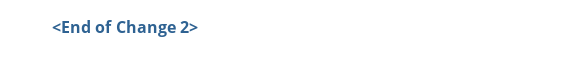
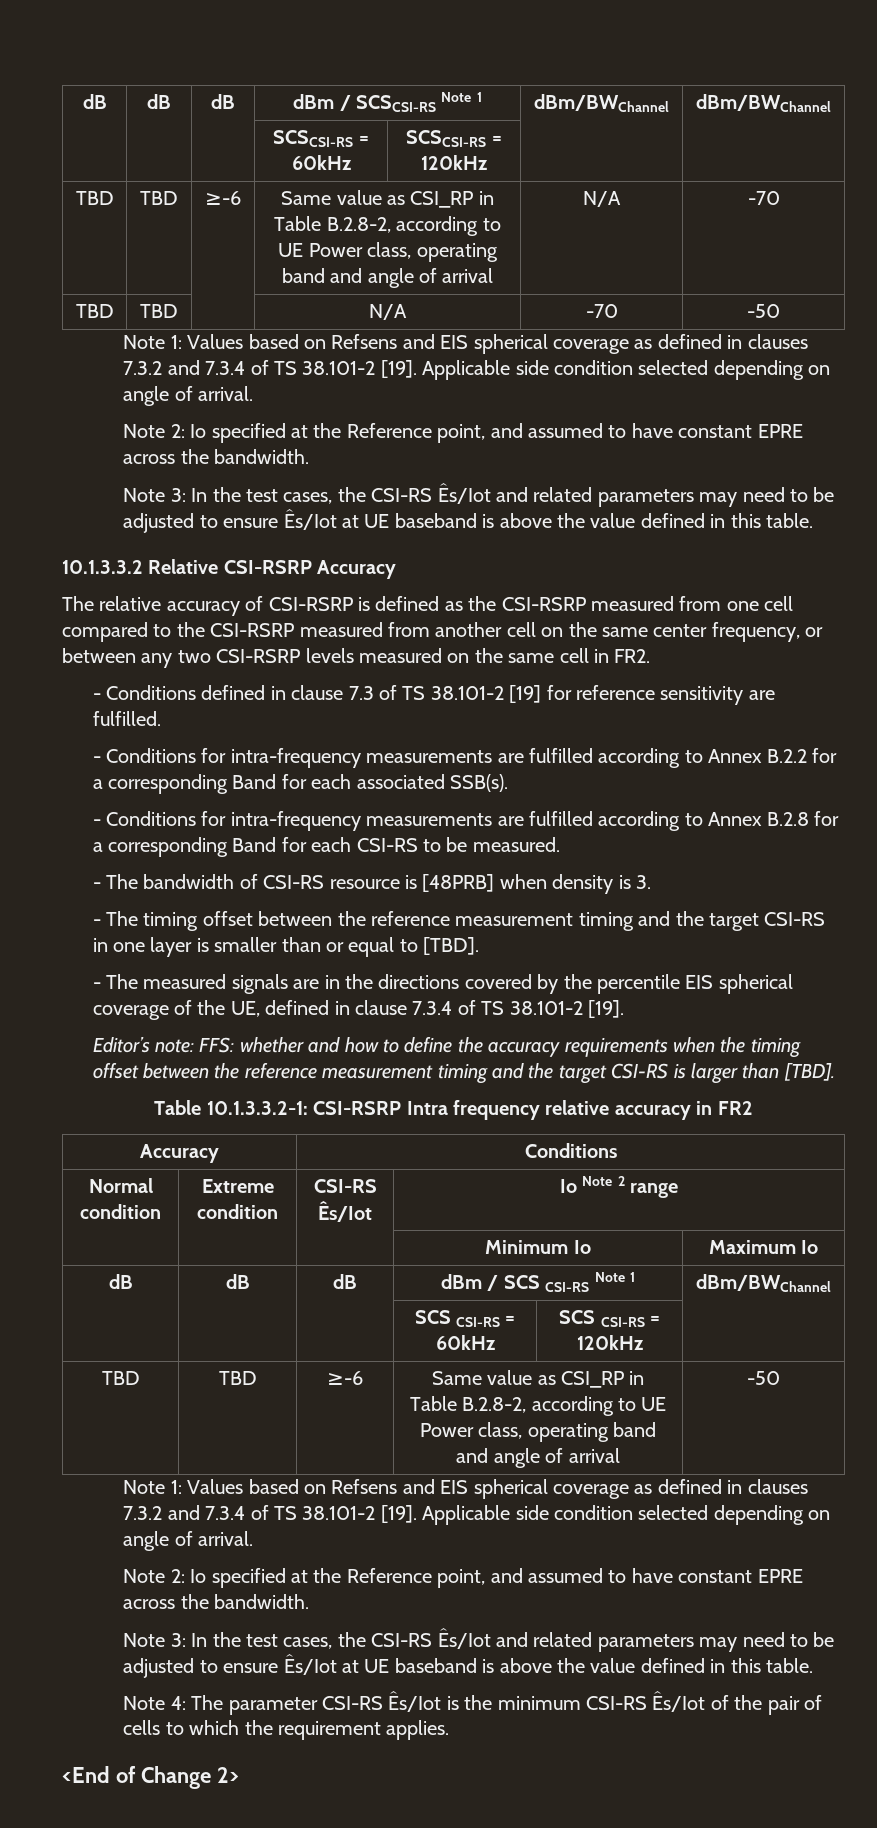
+ dB | dB | dB | dBm / SCSCSI-RS Note 1 | dBm/BWChannel | dBm/BWChannel
+ | | | SCSCSI-RS = 60kHz | SCSCSI-RS = 120kHz | |
+ TBD | TBD | ≥-6 | Same value as CSI_RP in Table B.2.8-2, according to UE Power class, operating band and angle of arrival | N/A | -70
+ TBD | TBD | | N/A | -70 | -50
+ Note 1: Values based on Refsens and EIS spherical coverage as defined in clauses 7.3.2 and 7.3.4 of TS 38.101-2 [19]. Applicable side condition selected depending on angle of arrival.
+ Note 2: Io specified at the Reference point, and assumed to have constant EPRE across the bandwidth.
+ Note 3: In the test cases, the CSI-RS Ês/Iot and related parameters may need to be adjusted to ensure Ês/Iot at UE baseband is above the value defined in this table.
+ 10.1.3.3.2 Relative CSI-RSRP Accuracy
+ The relative accuracy of CSI-RSRP is defined as the CSI-RSRP measured from one cell compared to the CSI-RSRP measured from another cell on the same center frequency, or between any two CSI-RSRP levels measured on the same cell in FR2.
+ - Conditions defined in clause 7.3 of TS 38.101-2 [19] for reference sensitivity are fulfilled.
+ - Conditions for intra-frequency measurements are fulfilled according to Annex B.2.2 for a corresponding Band for each associated SSB(s).
+ - Conditions for intra-frequency measurements are fulfilled according to Annex B.2.8 for a corresponding Band for each CSI-RS to be measured.
+ - The bandwidth of CSI-RS resource is [48PRB] when density is 3.
+ - The timing offset between the reference measurement timing and the target CSI-RS in one layer is smaller than or equal to [TBD].
+ - The measured signals are in the directions covered by the percentile EIS spherical coverage of the UE, defined in clause 7.3.4 of TS 38.101-2 [19].
+ Editor’s note: FFS: whether and how to define the accuracy requirements when the timing offset between the reference measurement timing and the target CSI-RS is larger than [TBD].
+ Table 10.1.3.3.2-1: CSI-RSRP Intra frequency relative accuracy in FR2
+ Accuracy | Conditions
+ Normal condition | Extreme condition | CSI-RS Ês/Iot | Io Note 2 range
+ | | | Minimum Io | Maximum Io
+ dB | dB | dB | dBm / SCS CSI-RS Note 1 | dBm/BWChannel
+ | | | SCS CSI-RS = 60kHz | SCS CSI-RS = 120kHz |
+ TBD | TBD | ≥-6 | Same value as CSI_RP in Table B.2.8-2, according to UE Power class, operating band and angle of arrival | -50
+ Note 1: Values based on Refsens and EIS spherical coverage as defined in clauses 7.3.2 and 7.3.4 of TS 38.101-2 [19]. Applicable side condition selected depending on angle of arrival.
+ Note 2: Io specified at the Reference point, and assumed to have constant EPRE across the bandwidth.
+ Note 3: In the test cases, the CSI-RS Ês/Iot and related parameters may need to be adjusted to ensure Ês/Iot at UE baseband is above the value defined in this table.
+ Note 4: The parameter CSI-RS Ês/Iot is the minimum CSI-RS Ês/Iot of the pair of cells to which the requirement applies.

